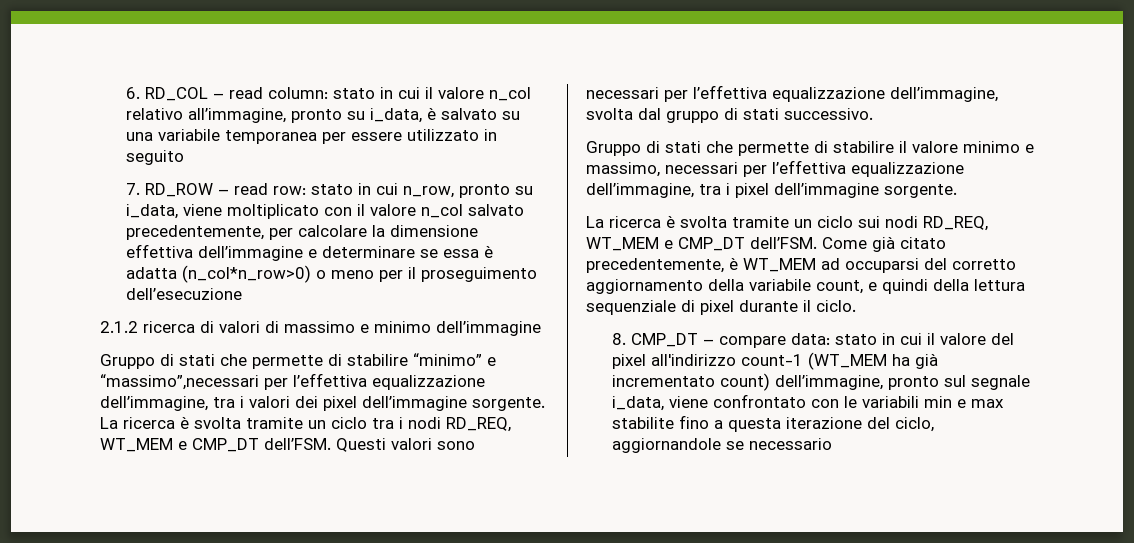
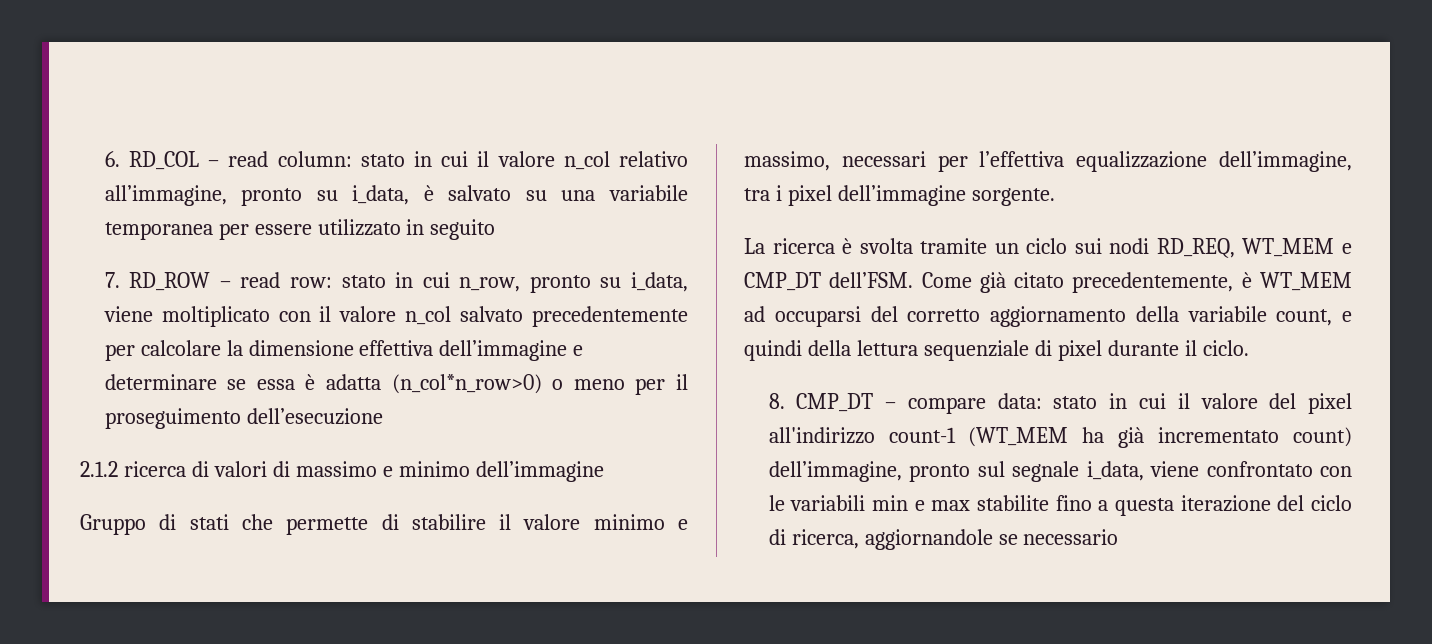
- 7. RD_ROW – read row: stato in cui n_row, pronto su i_data, viene moltiplicato con il valore n_col salvato precedentemente, per calcolare la dimensione effettiva dell’immagine e determinare se essa è adatta (n_col*n_row>0) o meno per il proseguimento dell’esecuzione
+ 7. RD_ROW – read row: stato in cui n_row, pronto su i_data, viene moltiplicato con il valore n_col salvato precedentemente per calcolare la dimensione effettiva dell’immagine e determinare se essa è adatta (n_col*n_row>0) o meno per il proseguimento dell’esecuzione
- Gruppo di stati che permette di stabilire “minimo” e “massimo”,necessari per l’effettiva equalizzazione dell’immagine, tra i valori dei pixel dell’immagine sorgente. La ricerca è svolta tramite un ciclo tra i nodi RD_REQ, WT_MEM e CMP_DT dell’FSM. Questi valori sono necessari per l’effettiva equalizzazione dell’immagine, svolta dal gruppo di stati successivo.
- 8. CMP_DT – compare data: stato in cui il valore del pixel all'indirizzo count-1 (WT_MEM ha già incrementato count) dell’immagine, pronto sul segnale i_data, viene confrontato con le variabili min e max stabilite fino a questa iterazione del ciclo, aggiornandole se necessario
+ 8. CMP_DT – compare data: stato in cui il valore del pixel all'indirizzo count-1 (WT_MEM ha già incrementato count) dell’immagine, pronto sul segnale i_data, viene confrontato con le variabili min e max stabilite fino a questa iterazione del ciclo di ricerca, aggiornandole se necessario

